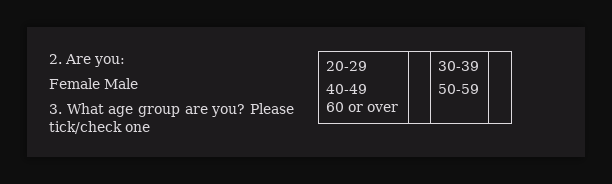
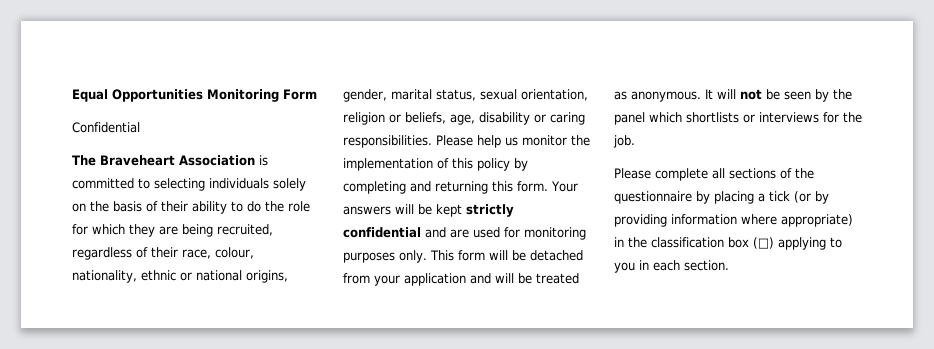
- 2. Are you:
- Female Male
- 3. What age group are you? Please tick/check one
- 20-29
- 40-49
- 60 or over | | 30-39
- 50-59 |
+ Equal Opportunities Monitoring Form
+ Confidential
+ The Braveheart Association is committed to selecting individuals solely on the basis of their ability to do the role for which they are being recruited, regardless of their race, colour, nationality, ethnic or national origins, gender, marital status, sexual orientation, religion or beliefs, age, disability or caring responsibilities. Please help us monitor the implementation of this policy by completing and returning this form. Your answers will be kept strictly confidential and are used for monitoring purposes only. This form will be detached from your application and will be treated as anonymous. It will not be seen by the panel which shortlists or interviews for the job.
+ Please complete all sections of the questionnaire by placing a tick (or by providing information where appropriate) in the classification box (□) applying to you in each section.

